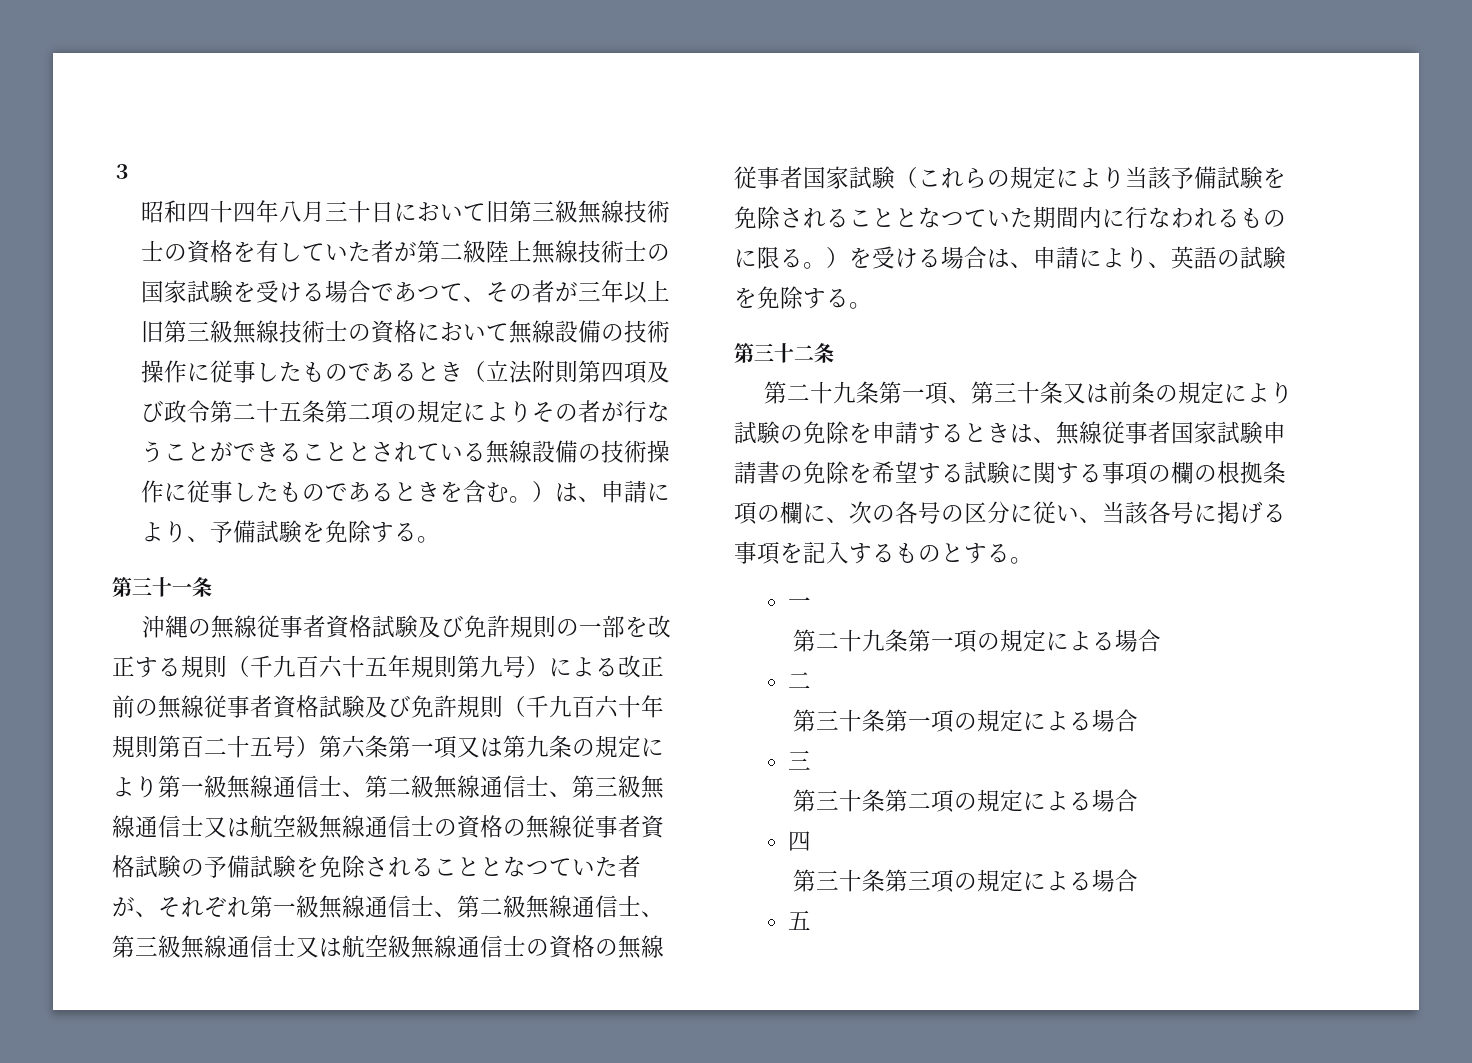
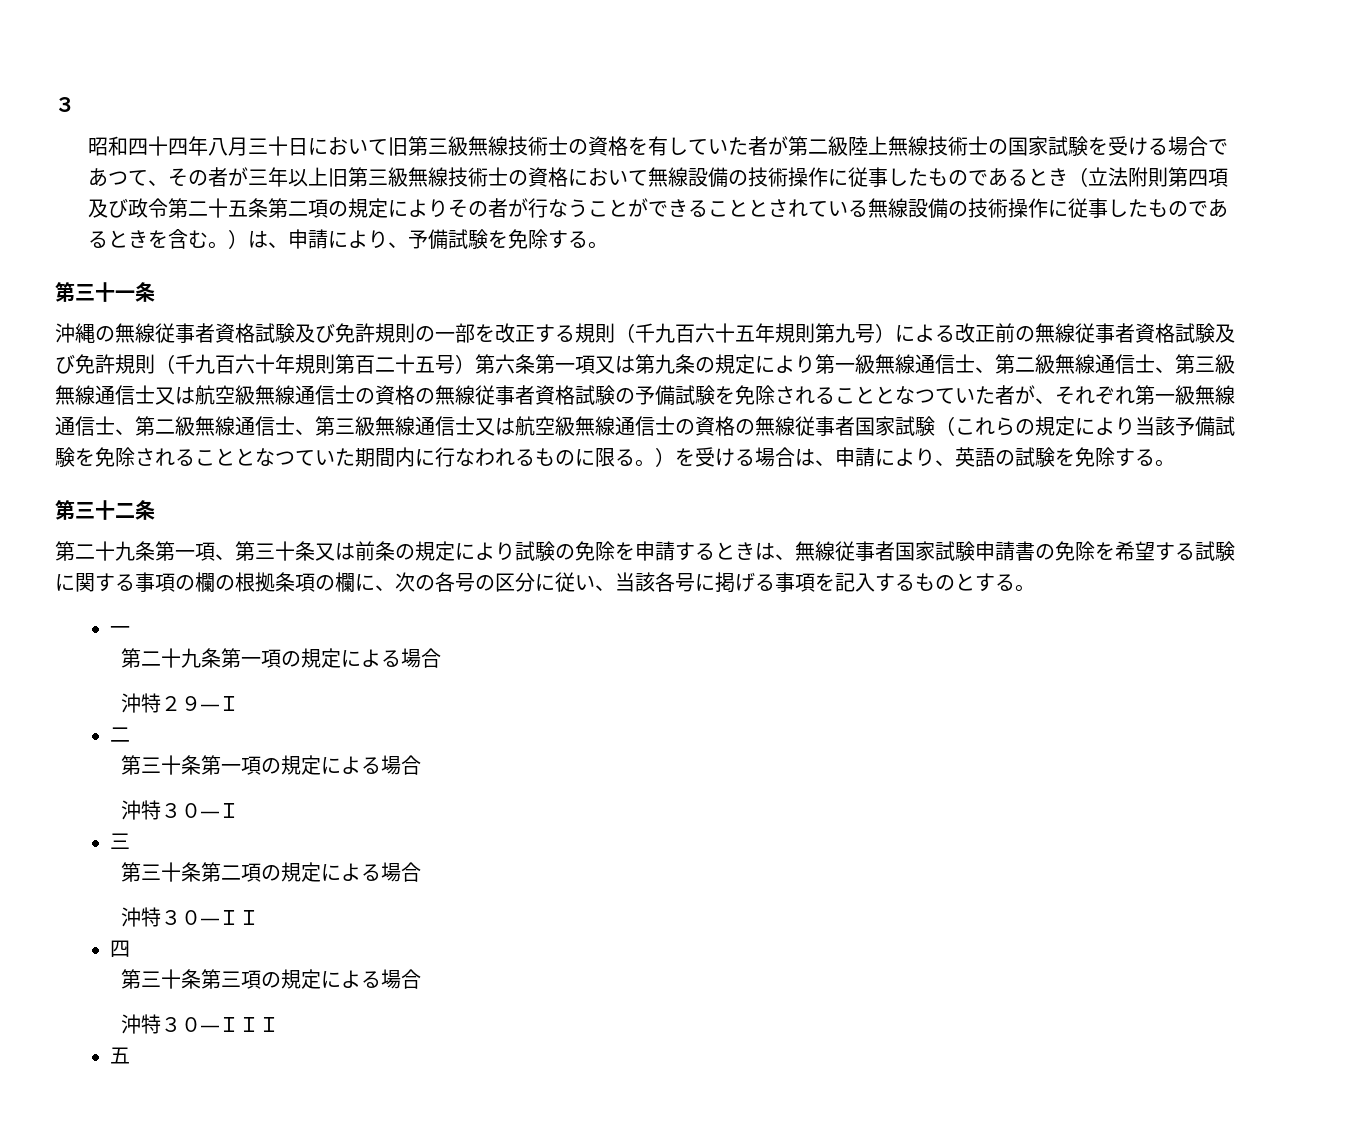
+ 沖特２９―Ｉ
  第三十条第一項の規定による場合
+ 沖特３０―Ｉ
  第三十条第二項の規定による場合
+ 沖特３０―ＩＩ
+ 沖特３０―ＩＩＩ

